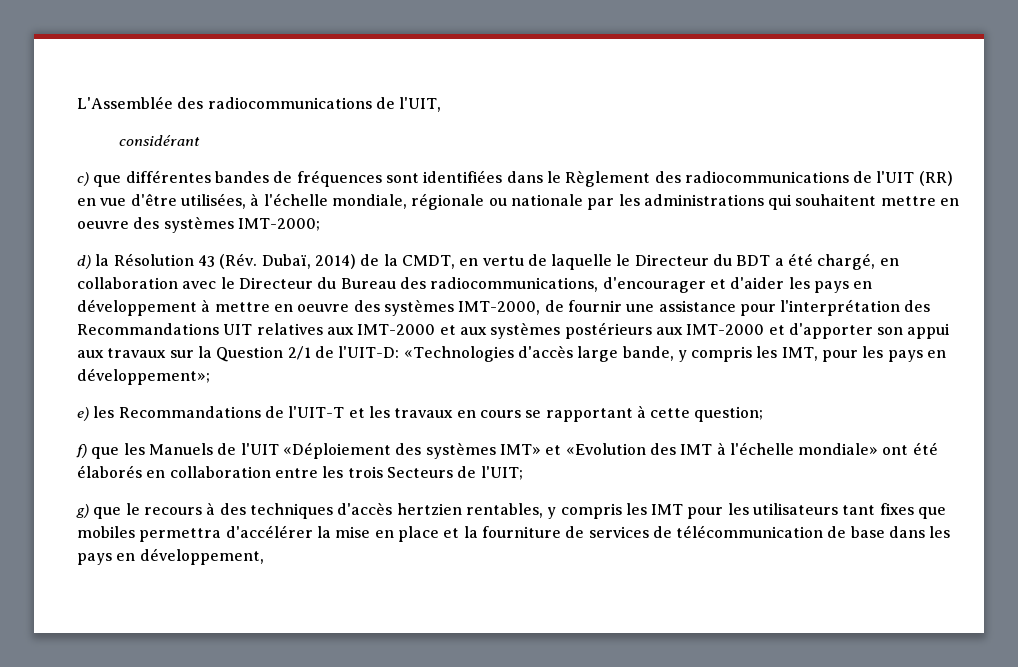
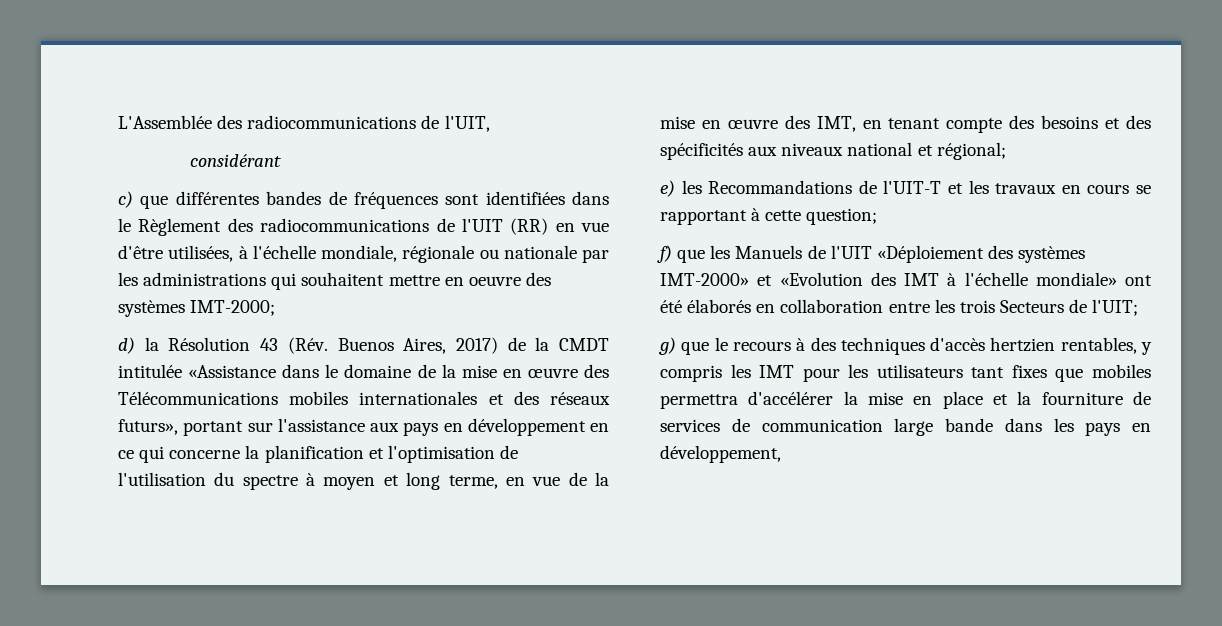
- d) la Résolution 43 (Rév. Dubaï, 2014) de la CMDT, en vertu de laquelle le Directeur du BDT a été chargé, en collaboration avec le Directeur du Bureau des radiocommunications, d'encourager et d'aider les pays en développement à mettre en oeuvre des systèmes IMT-2000, de fournir une assistance pour l'interprétation des Recommandations UIT relatives aux IMT-2000 et aux systèmes postérieurs aux IMT-2000 et d'apporter son appui aux travaux sur la Question 2/1 de l'UIT-D: «Technologies d'accès large bande, y compris les IMT, pour les pays en développement»;
+ d) la Résolution 43 (Rév. Buenos Aires, 2017) de la CMDT intitulée «Assistance dans le domaine de la mise en œuvre des Télécommunications mobiles internationales et des réseaux futurs», portant sur l'assistance aux pays en développement en ce qui concerne la planification et l'optimisation de l'utilisation du spectre à moyen et long terme, en vue de la mise en œuvre des IMT, en tenant compte des besoins et des spécificités aux niveaux national et régional;
- f) que les Manuels de l'UIT «Déploiement des systèmes IMT» et «Evolution des IMT à l'échelle mondiale» ont été élaborés en collaboration entre les trois Secteurs de l'UIT;
+ f) que les Manuels de l'UIT «Déploiement des systèmes IMT-2000» et «Evolution des IMT à l'échelle mondiale» ont été élaborés en collaboration entre les trois Secteurs de l'UIT;
- g) que le recours à des techniques d'accès hertzien rentables, y compris les IMT pour les utilisateurs tant fixes que mobiles permettra d'accélérer la mise en place et la fourniture de services de télécommunication de base dans les pays en développement,
+ g) que le recours à des techniques d'accès hertzien rentables, y compris les IMT pour les utilisateurs tant fixes que mobiles permettra d'accélérer la mise en place et la fourniture de services de communication large bande dans les pays en développement,

